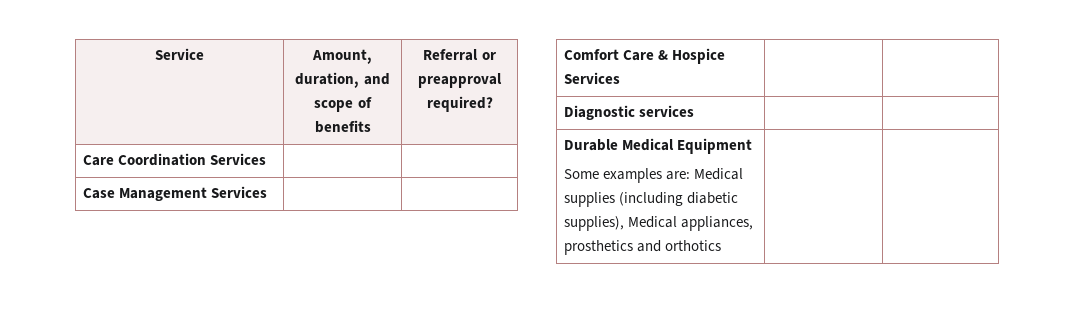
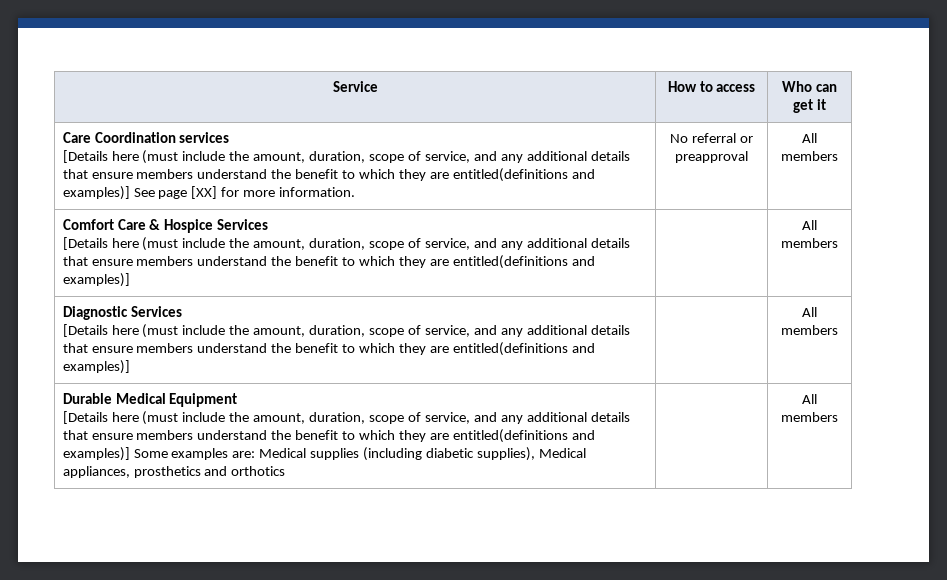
- Service | Amount, duration, and scope of benefits | Referral or preapproval required?
- Care Coordination Services | |
- Case Management Services | |
+ Service | How to access | Who can get it
+ Care Coordination services
+ [Details here (must include the amount, duration, scope of service, and any additional details that ensure members understand the benefit to which they are entitled(definitions and examples)] See page [XX] for more information. | No referral or preapproval | All members
- Comfort Care & Hospice Services | |
- Diagnostic services | |
+ Comfort Care & Hospice Services
+ [Details here (must include the amount, duration, scope of service, and any additional details that ensure members understand the benefit to which they are entitled(definitions and examples)] | | All members
+ Diagnostic Services
+ [Details here (must include the amount, duration, scope of service, and any additional details that ensure members understand the benefit to which they are entitled(definitions and examples)] | | All members
  Durable Medical Equipment
- Some examples are: Medical supplies (including diabetic supplies), Medical appliances, prosthetics and orthotics | |
+ [Details here (must include the amount, duration, scope of service, and any additional details that ensure members understand the benefit to which they are entitled(definitions and examples)] Some examples are: Medical supplies (including diabetic supplies), Medical appliances, prosthetics and orthotics | | All members

